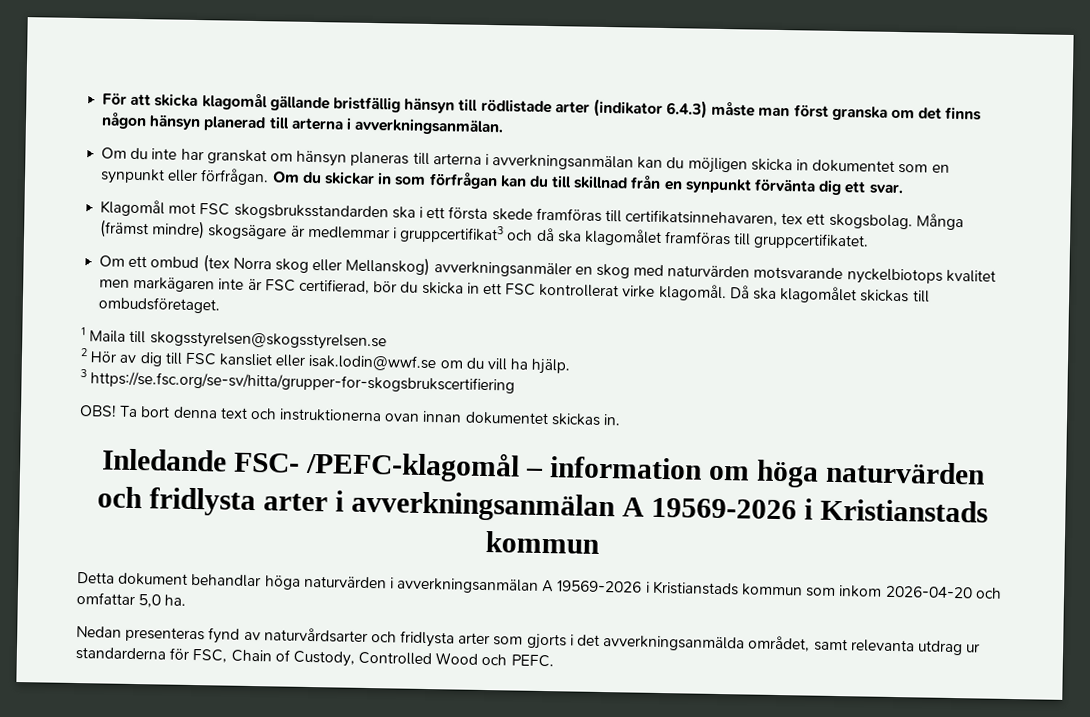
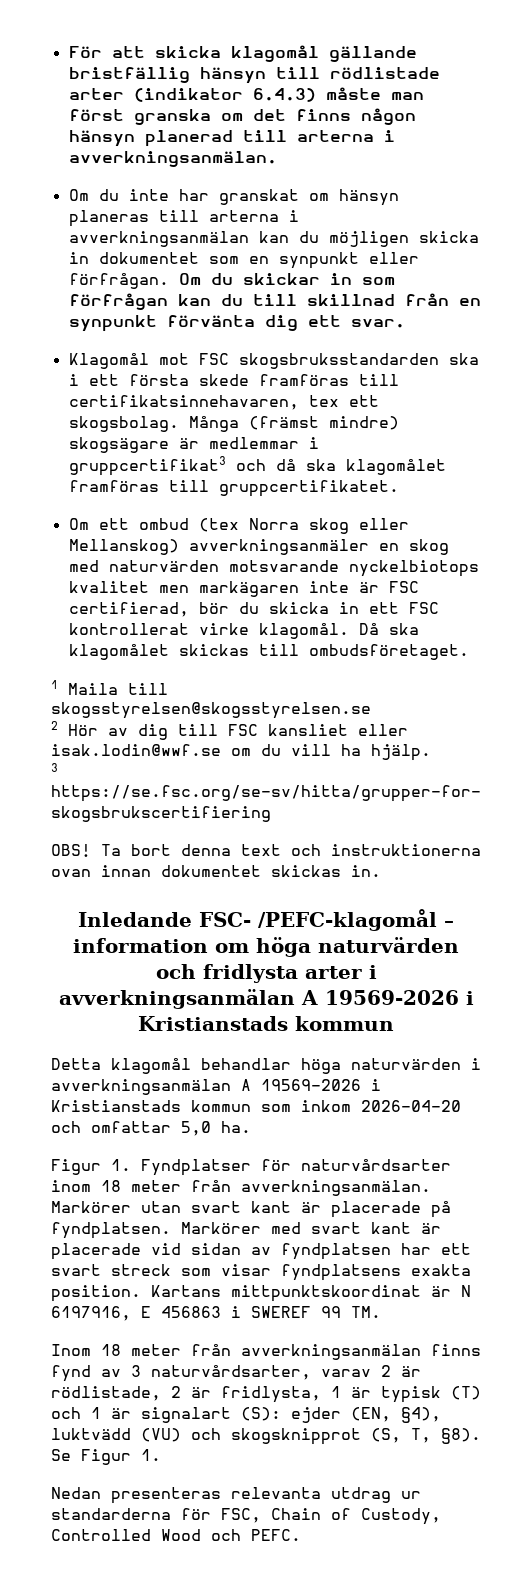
- Detta dokument behandlar höga naturvärden i avverkningsanmälan A 19569-2026 i Kristianstads kommun som inkom 2026-04-20 och omfattar 5,0 ha.
+ Detta klagomål behandlar höga naturvärden i avverkningsanmälan A 19569-2026 i Kristianstads kommun som inkom 2026-04-20 och omfattar 5,0 ha.
- Nedan presenteras fynd av naturvårdsarter och fridlysta arter som gjorts i det avverkningsanmälda området, samt relevanta utdrag ur standarderna för FSC, Chain of Custody, Controlled Wood och PEFC.
+ Figur 1. Fyndplatser för naturvårdsarter inom 18 meter från avverkningsanmälan. Markörer utan svart kant är placerade på fyndplatsen. Markörer med svart kant är placerade vid sidan av fyndplatsen har ett svart streck som visar fyndplatsens exakta position. Kartans mittpunktskoordinat är N 6197916, E 456863 i SWEREF 99 TM.
+ Inom 18 meter från avverkningsanmälan finns fynd av 3 naturvårdsarter, varav 2 är rödlistade, 2 är fridlysta, 1 är typisk (T) och 1 är signalart (S): ejder (EN, §4), luktvädd (VU) och skogsknipprot (S, T, §8). Se Figur 1.
+ Nedan presenteras relevanta utdrag ur standarderna för FSC, Chain of Custody, Controlled Wood och PEFC.

